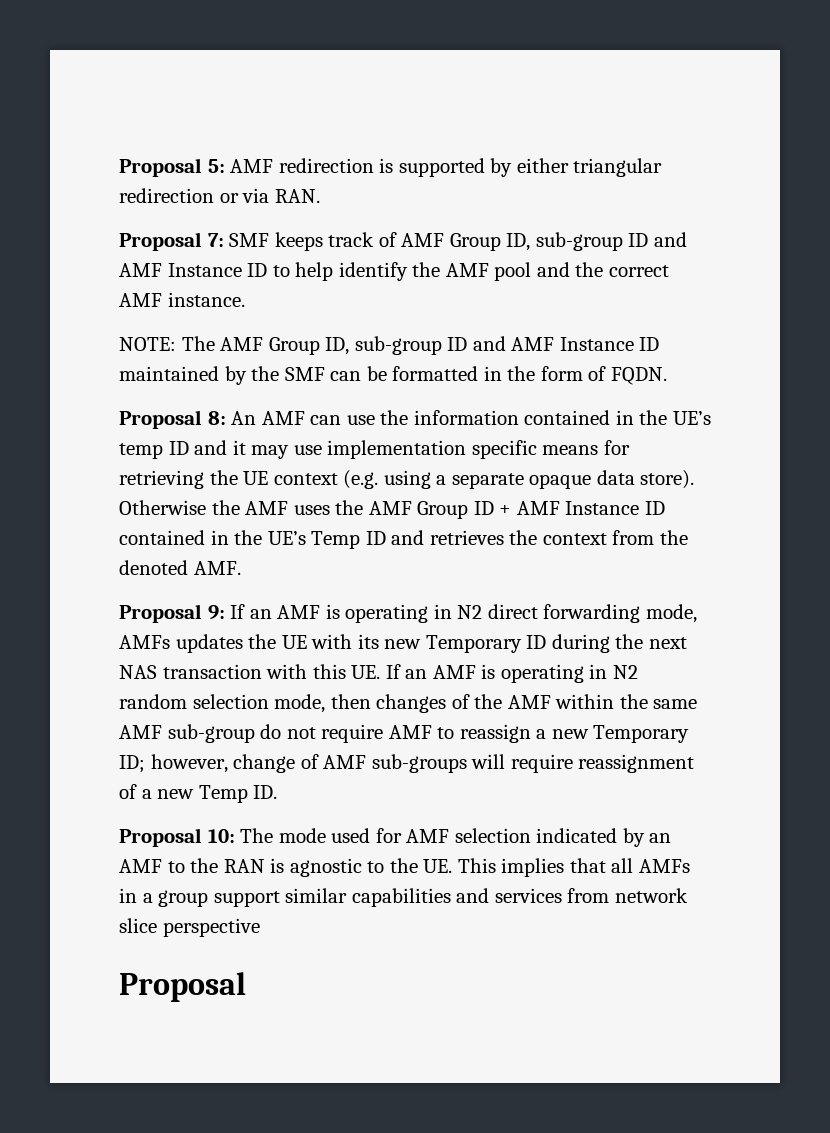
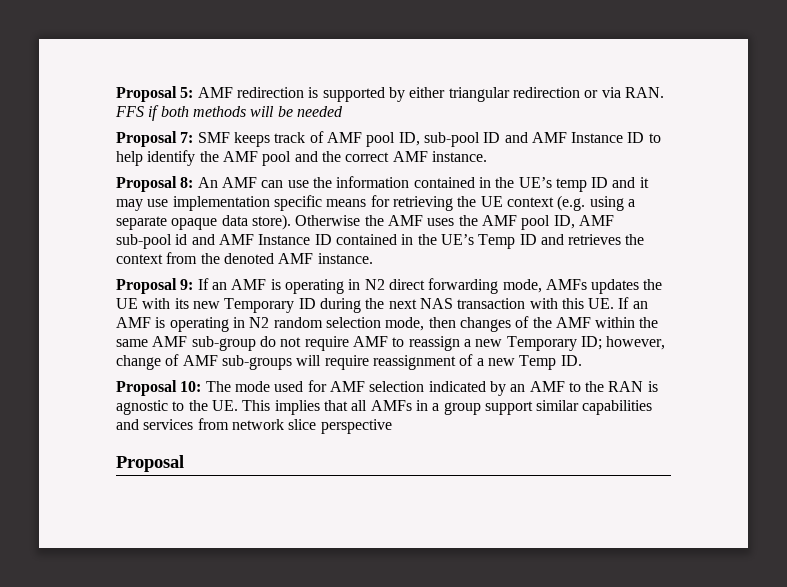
- Proposal 5: AMF redirection is supported by either triangular redirection or via RAN.
+ Proposal 5: AMF redirection is supported by either triangular redirection or via RAN. FFS if both methods will be needed
- Proposal 7: SMF keeps track of AMF Group ID, sub-group ID and AMF Instance ID to help identify the AMF pool and the correct AMF instance.
+ Proposal 7: SMF keeps track of AMF pool ID, sub-pool ID and AMF Instance ID to help identify the AMF pool and the correct AMF instance.
- NOTE: The AMF Group ID, sub-group ID and AMF Instance ID maintained by the SMF can be formatted in the form of FQDN.
- Otherwise the AMF uses the AMF Group ID + AMF Instance ID contained in the UE’s Temp ID and retrieves the context from the denoted AMF.
+ Otherwise the AMF uses the AMF pool ID, AMF sub-pool id and AMF Instance ID contained in the UE’s Temp ID and retrieves the context from the denoted AMF instance.

